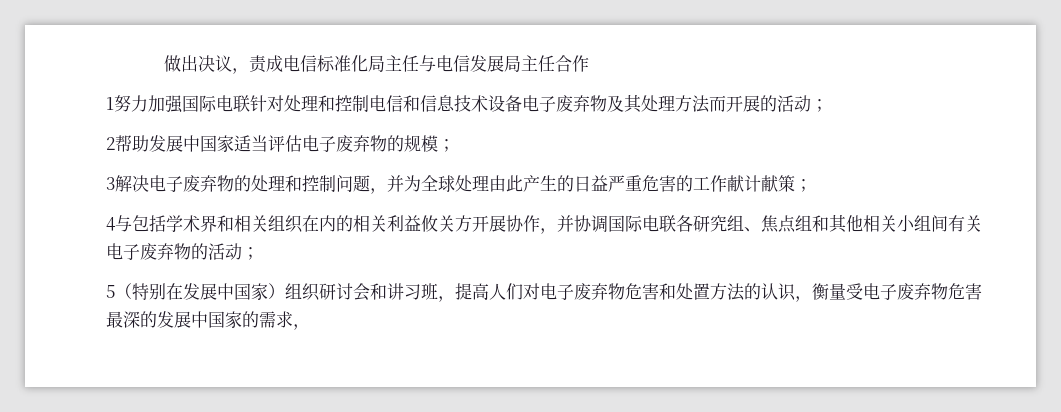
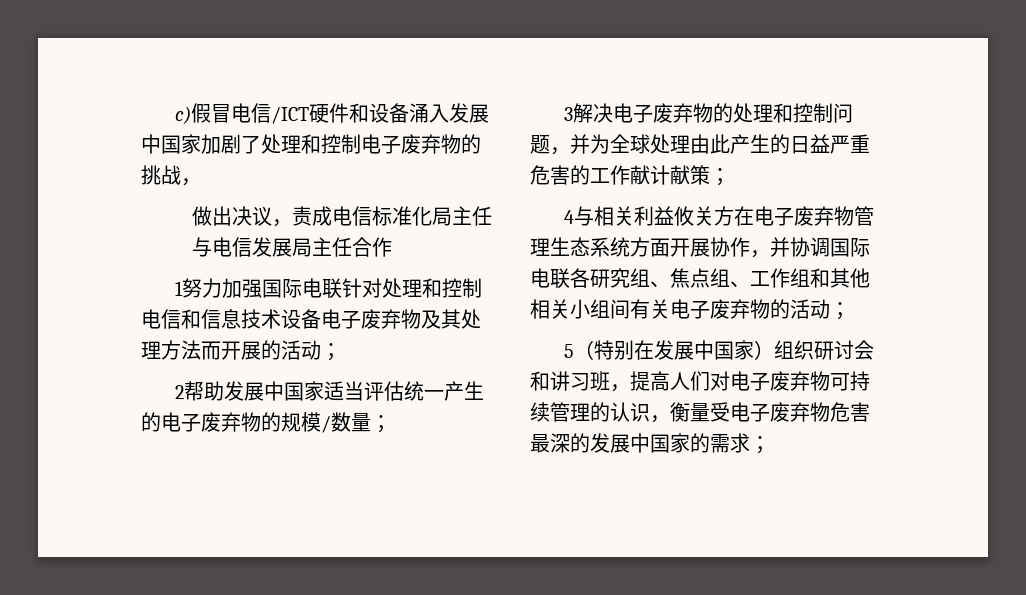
+ c)假冒电信/ICT硬件和设备涌入发展中国家加剧了处理和控制电子废弃物的挑战，
- 2帮助发展中国家适当评估电子废弃物的规模；
+ 2帮助发展中国家适当评估统一产生的电子废弃物的规模/数量；
- 4与包括学术界和相关组织在内的相关利益攸关方开展协作，并协调国际电联各研究组、焦点组和其他相关小组间有关电子废弃物的活动；
+ 4与相关利益攸关方在电子废弃物管理生态系统方面开展协作，并协调国际电联各研究组、焦点组、工作组和其他相关小组间有关电子废弃物的活动；
- 5（特别在发展中国家）组织研讨会和讲习班，提高人们对电子废弃物危害和处置方法的认识，衡量受电子废弃物危害最深的发展中国家的需求，
+ 5（特别在发展中国家）组织研讨会和讲习班，提高人们对电子废弃物可持续管理的认识，衡量受电子废弃物危害最深的发展中国家的需求；

